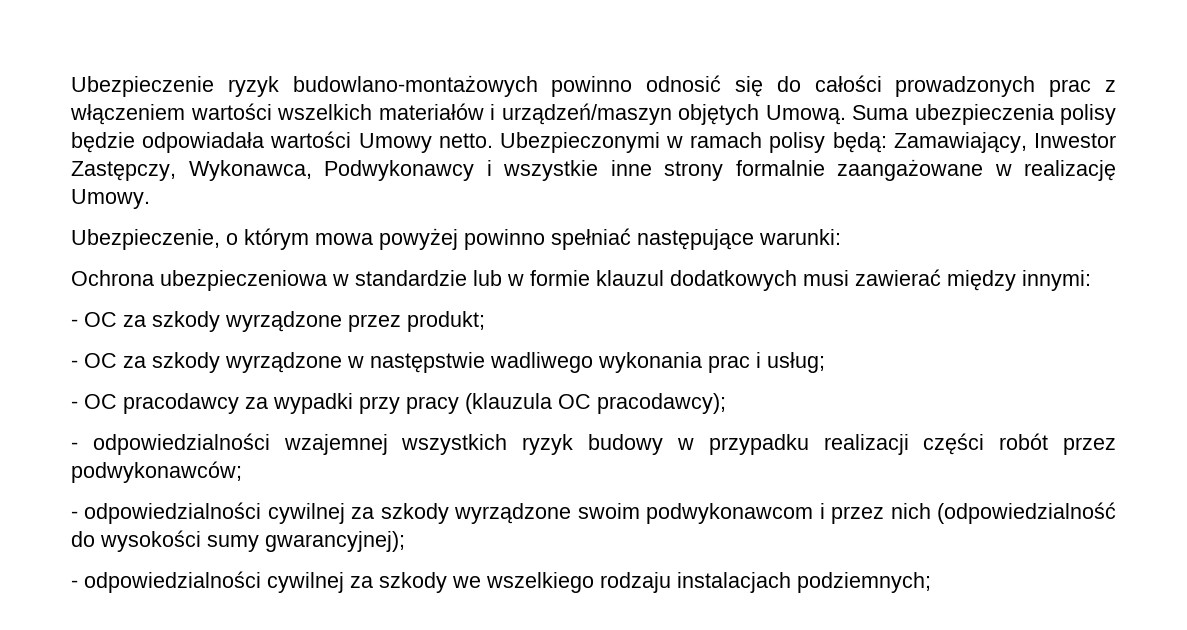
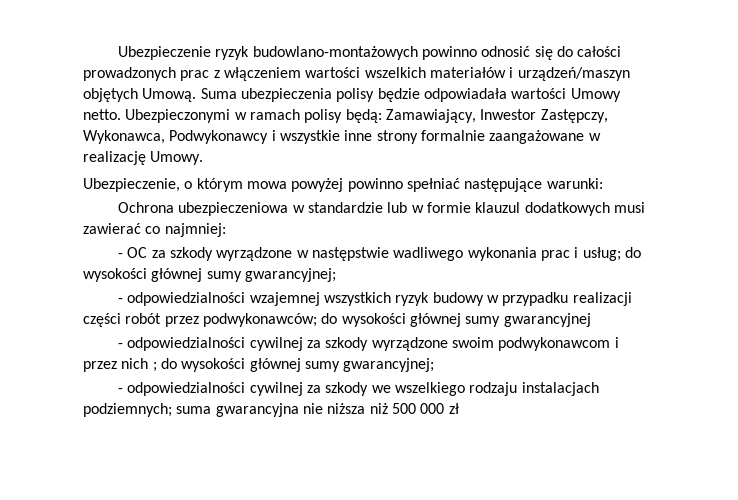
- Ochrona ubezpieczeniowa w standardzie lub w formie klauzul dodatkowych musi zawierać między innymi:
- - OC za szkody wyrządzone przez produkt;
+ Ochrona ubezpieczeniowa w standardzie lub w formie klauzul dodatkowych musi zawierać co najmniej:
- - OC za szkody wyrządzone w następstwie wadliwego wykonania prac i usług;
- - OC pracodawcy za wypadki przy pracy (klauzula OC pracodawcy);
+ - OC za szkody wyrządzone w następstwie wadliwego wykonania prac i usług; do wysokości głównej sumy gwarancyjnej;
- - odpowiedzialności wzajemnej wszystkich ryzyk budowy w przypadku realizacji części robót przez podwykonawców;
+ - odpowiedzialności wzajemnej wszystkich ryzyk budowy w przypadku realizacji części robót przez podwykonawców; do wysokości głównej sumy gwarancyjnej
- - odpowiedzialności cywilnej za szkody wyrządzone swoim podwykonawcom i przez nich (odpowiedzialność do wysokości sumy gwarancyjnej);
+ - odpowiedzialności cywilnej za szkody wyrządzone swoim podwykonawcom i przez nich ; do wysokości głównej sumy gwarancyjnej;
- - odpowiedzialności cywilnej za szkody we wszelkiego rodzaju instalacjach podziemnych;
+ - odpowiedzialności cywilnej za szkody we wszelkiego rodzaju instalacjach podziemnych; suma gwarancyjna nie niższa niż 500 000 zł

